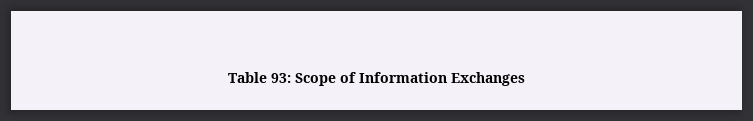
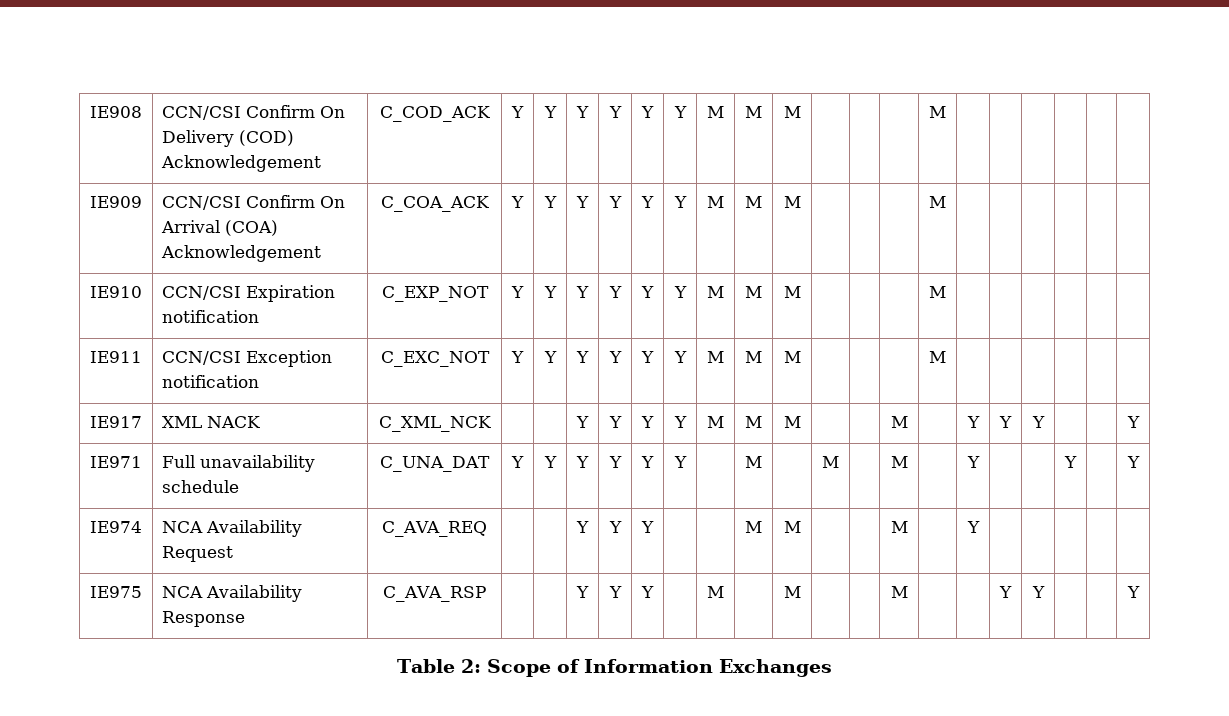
- Table 93: Scope of Information Exchanges
+ IE908 | CCN/CSI Confirm On Delivery (COD) Acknowledgement | C_COD_ACK | Y | Y | Y | Y | Y | Y | M | M | M | | | | M | | | | | |
+ IE909 | CCN/CSI Confirm On Arrival (COA) Acknowledgement | C_COA_ACK | Y | Y | Y | Y | Y | Y | M | M | M | | | | M | | | | | |
+ IE910 | CCN/CSI Expiration notification | C_EXP_NOT | Y | Y | Y | Y | Y | Y | M | M | M | | | | M | | | | | |
+ IE911 | CCN/CSI Exception notification | C_EXC_NOT | Y | Y | Y | Y | Y | Y | M | M | M | | | | M | | | | | |
+ IE917 | XML NACK | C_XML_NCK | | | Y | Y | Y | Y | M | M | M | | | M | | Y | Y | Y | | | Y
+ IE971 | Full unavailability schedule | C_UNA_DAT | Y | Y | Y | Y | Y | Y | | M | | M | | M | | Y | | | Y | | Y
+ IE974 | NCA Availability Request | C_AVA_REQ | | | Y | Y | Y | | | M | M | | | M | | Y | | | | |
+ IE975 | NCA Availability Response | C_AVA_RSP | | | Y | Y | Y | | M | | M | | | M | | | Y | Y | | | Y
+ Table 2: Scope of Information Exchanges

